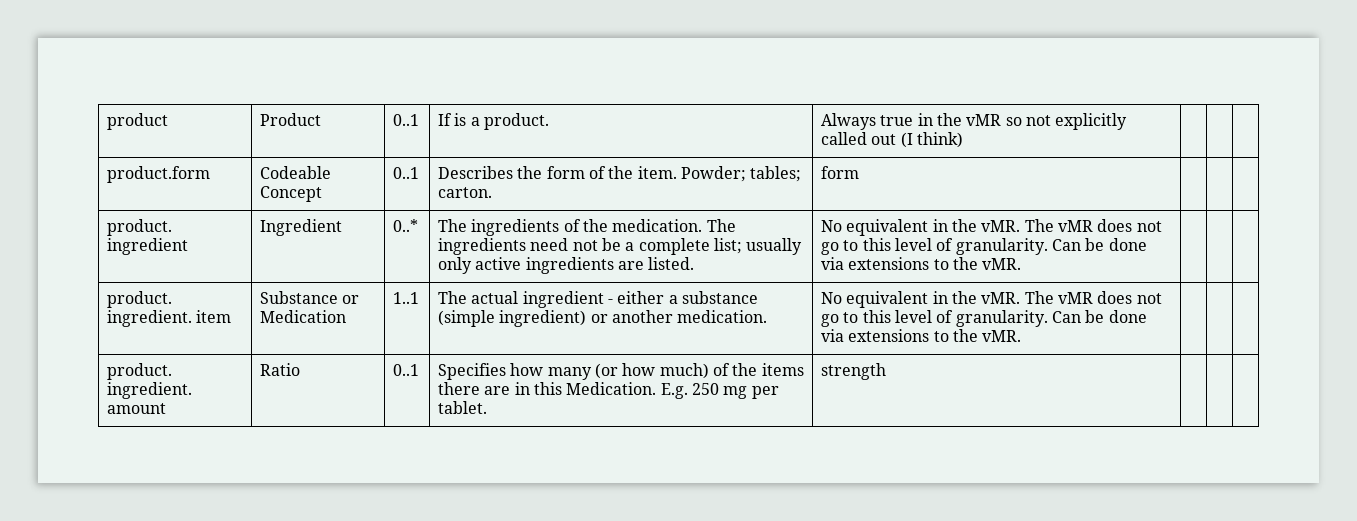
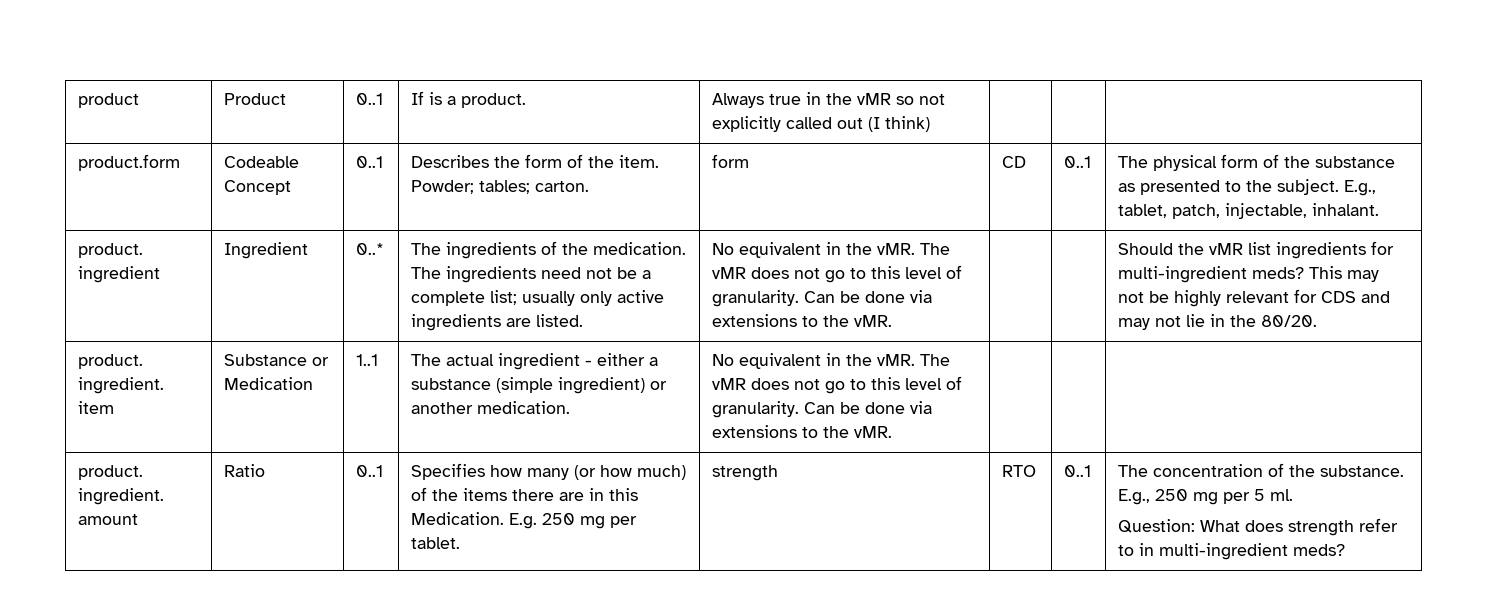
- product.form | Codeable Concept | 0..1 | Describes the form of the item. Powder; tables; carton. | form | | |
+ product.form | Codeable Concept | 0..1 | Describes the form of the item. Powder; tables; carton. | form | CD | 0..1 | The physical form of the substance as presented to the subject. E.g., tablet, patch, injectable, inhalant.
+ Should the vMR list ingredients for multi-ingredient meds? This may not be highly relevant for CDS and may not lie in the 80/20.
+ RTO | 0..1 | The concentration of the substance. E.g., 250 mg per 5 ml.
+ Question: What does strength refer to in multi-ingredient meds?

